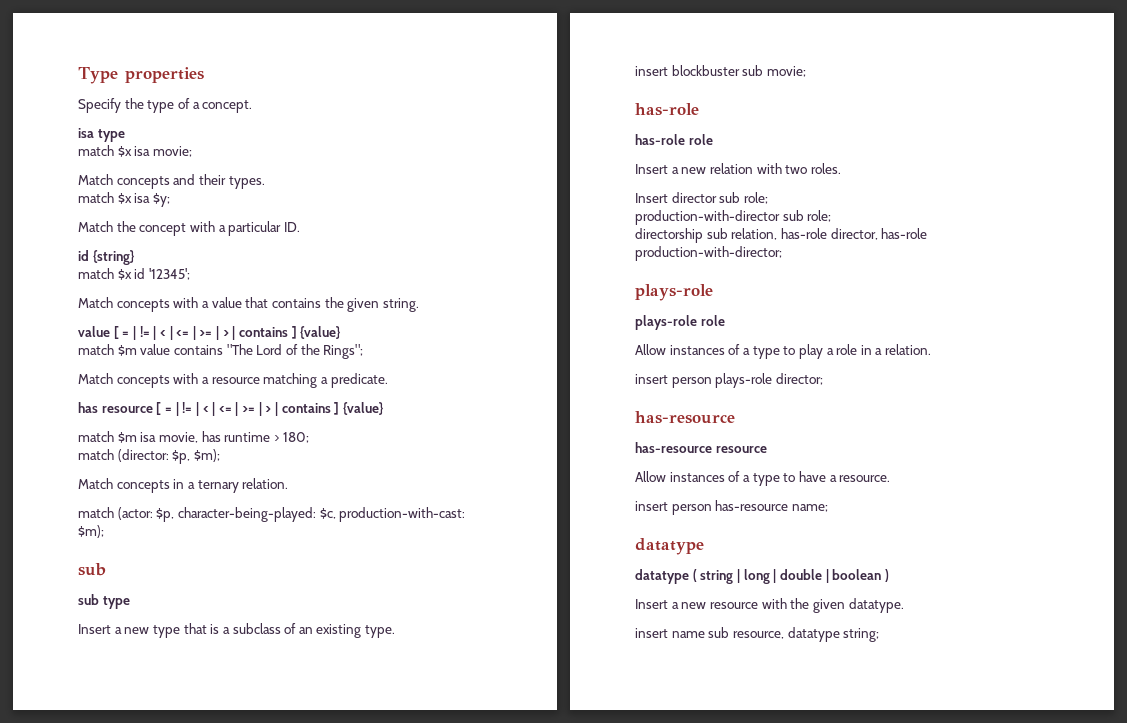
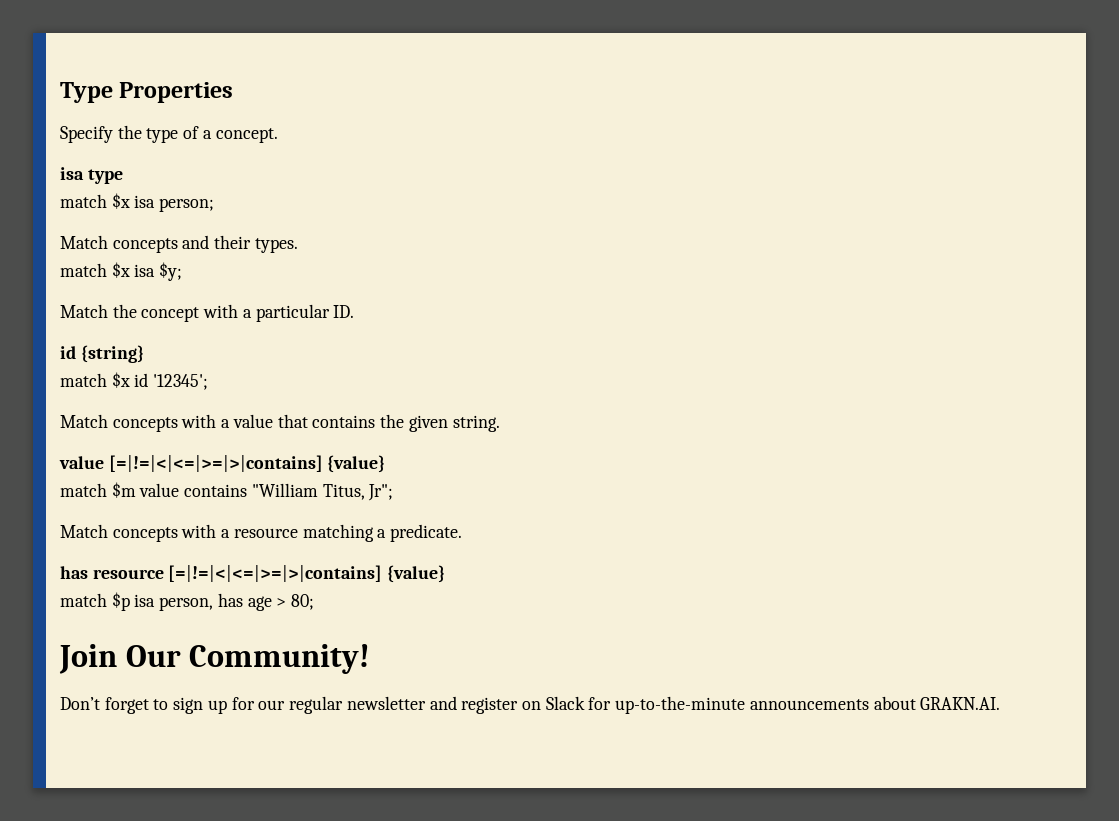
- Type properties
+ Type Properties
- match $x isa movie;
+ match $x isa person;
- value [ = | != | < | <= | >= | > | contains ] {value}
+ value [=|!=|<|<=|>=|>|contains] {value}
- match $m value contains "The Lord of the Rings";
+ match $m value contains "William Titus, Jr";
- has resource [ = | != | < | <= | >= | > | contains ] {value}
- match $m isa movie, has runtime > 180;
- match (director: $p, $m);
- Match concepts in a ternary relation.
- match (actor: $p, character-being-played: $c, production-with-cast: $m);
- sub
- sub type
- Insert a new type that is a subclass of an existing type.
- insert blockbuster sub movie;
- has-role
- has-role role
- Insert a new relation with two roles.
- Insert director sub role;
- production-with-director sub role;
- directorship sub relation, has-role director, has-role production-with-director;
- plays-role
- plays-role role
- Allow instances of a type to play a role in a relation.
- insert person plays-role director;
- has-resource
- has-resource resource
- Allow instances of a type to have a resource.
- insert person has-resource name;
- datatype
- datatype ( string | long | double | boolean )
- Insert a new resource with the given datatype.
- insert name sub resource, datatype string;
+ has resource [=|!=|<|<=|>=|>|contains] {value}
+ match $p isa person, has age > 80;
+ Join Our Community!
+ Don’t forget to sign up for our regular newsletter and register on Slack for up-to-the-minute announcements about GRAKN.AI.

